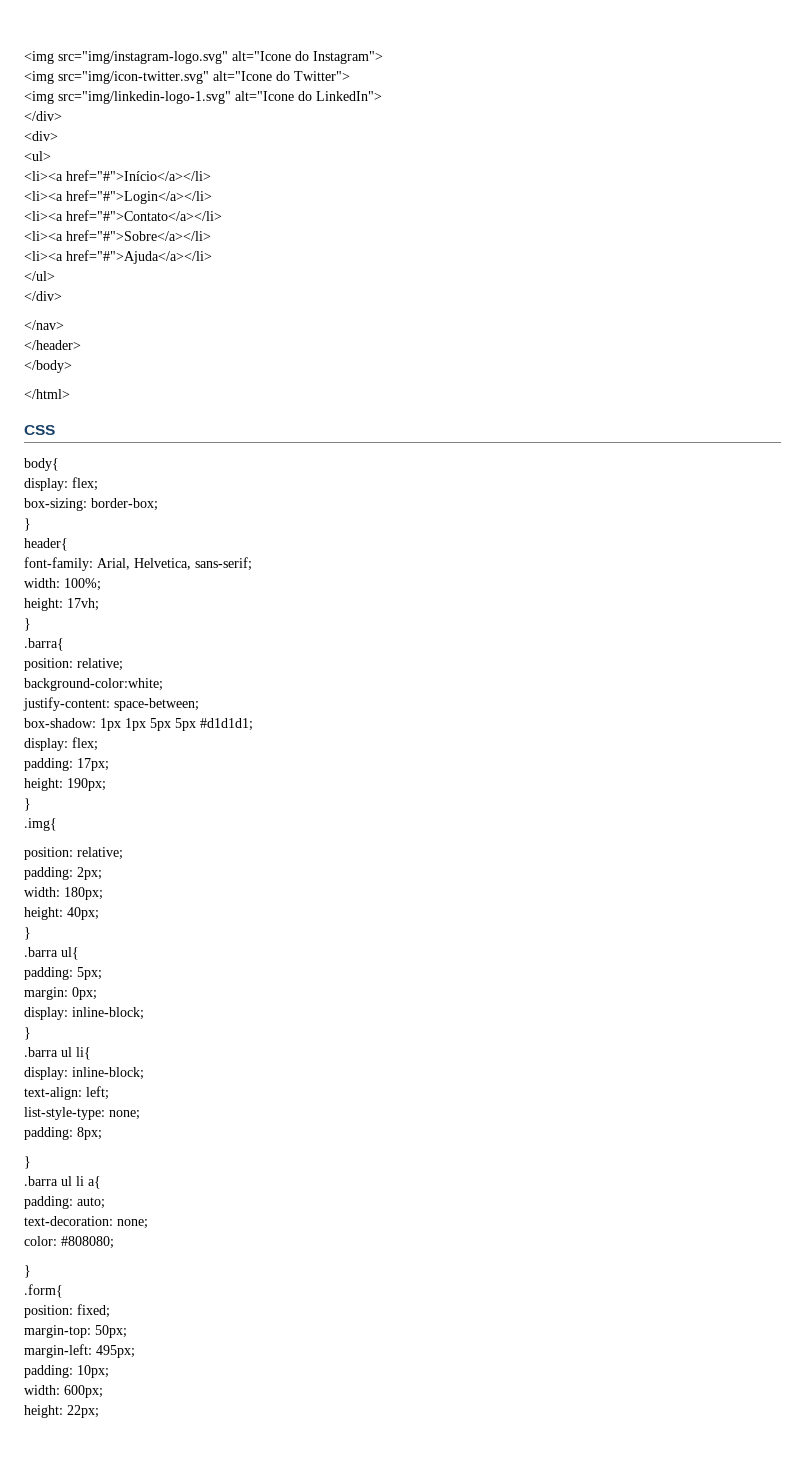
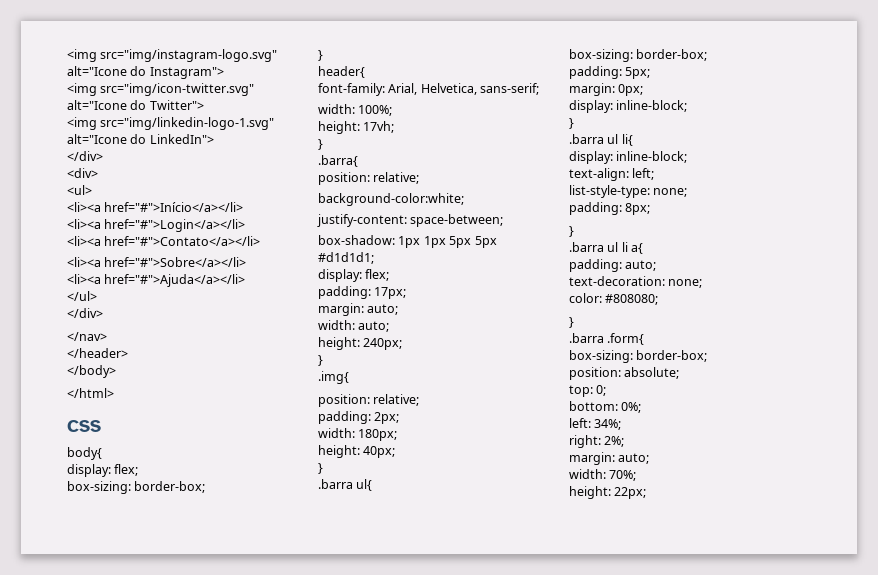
  padding: 17px;
- height: 190px;
+ margin: auto;
+ width: auto;
+ height: 240px;
  .barra ul{
+ box-sizing: border-box;
- .form{
- position: fixed;
- margin-top: 50px;
- margin-left: 495px;
- padding: 10px;
- width: 600px;
+ .barra .form{
+ box-sizing: border-box;
+ position: absolute;
+ top: 0;
+ bottom: 0%;
+ left: 34%;
+ right: 2%;
+ margin: auto;
+ width: 70%;

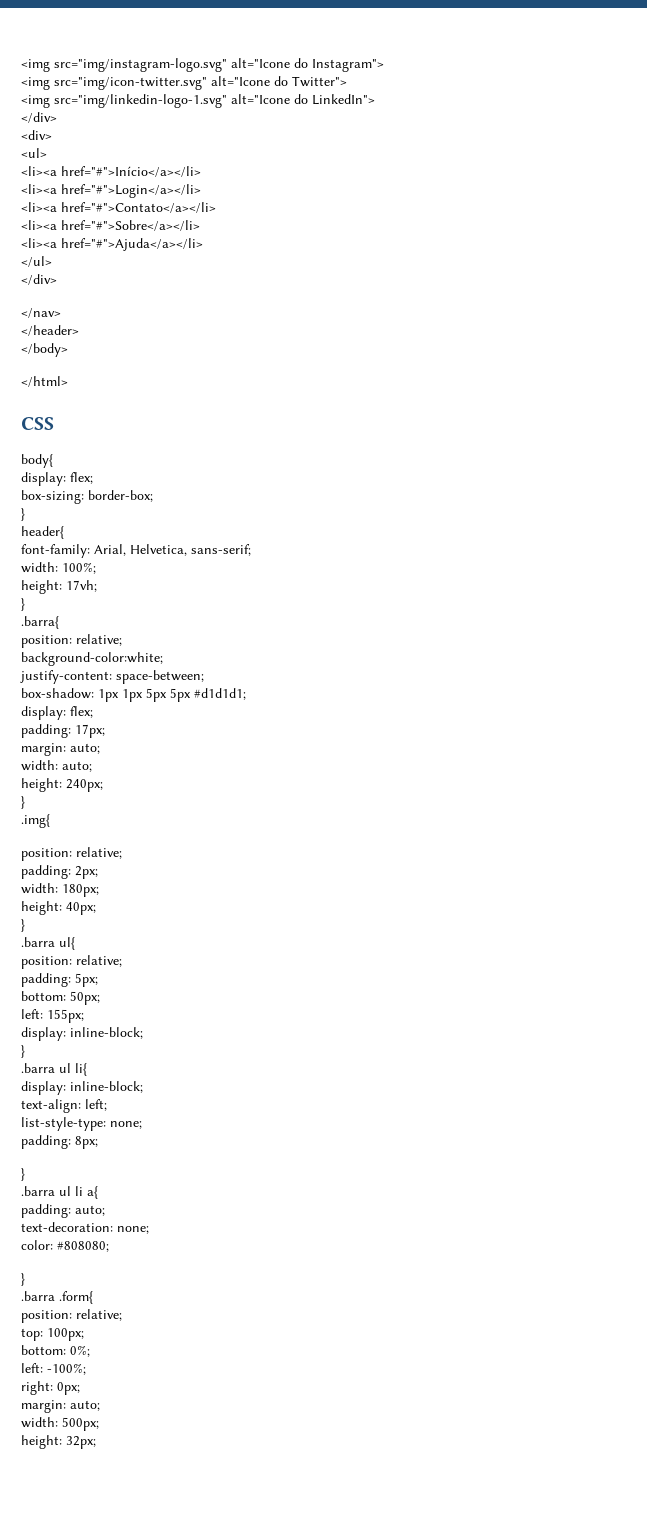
  .barra ul{
- box-sizing: border-box;
+ position: relative;
- margin: 0px;
+ bottom: 50px;
+ left: 155px;
  .barra .form{
- box-sizing: border-box;
- position: absolute;
+ position: relative;
- top: 0;
+ top: 100px;
- left: 34%;
+ left: -100%;
- right: 2%;
+ right: 0px;
  margin: auto;
- width: 70%;
- height: 22px;
+ width: 500px;
+ height: 32px;

